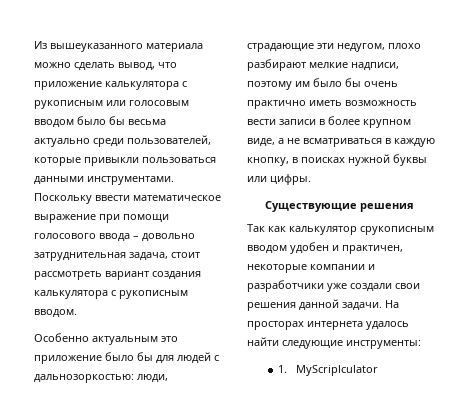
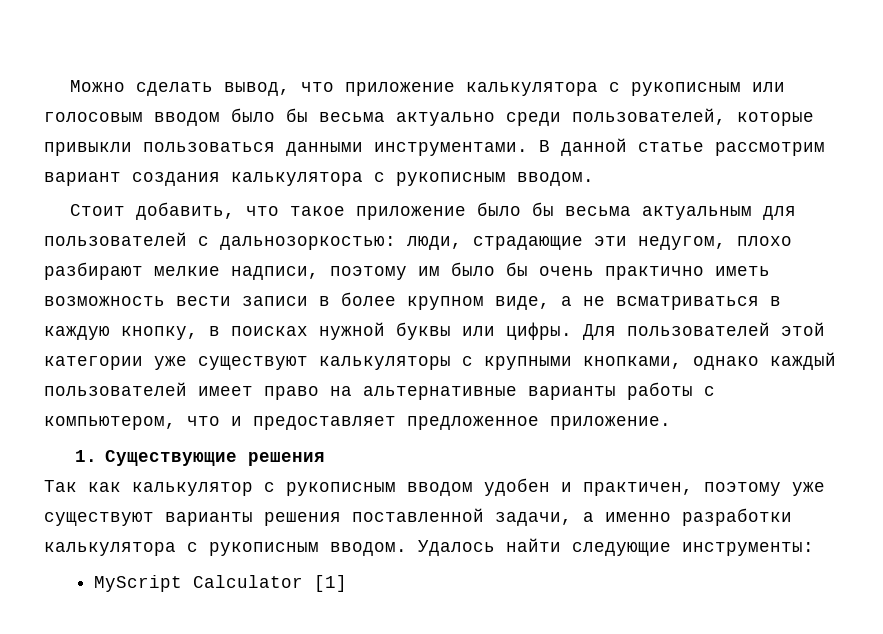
- Из вышеуказанного материала можно сделать вывод, что приложение калькулятора с рукописным или голосовым вводом было бы весьма актуально среди пользователей, которые привыкли пользоваться данными инструментами.
+ Можно сделать вывод, что приложение калькулятора с рукописным или голосовым вводом было бы весьма актуально среди пользователей, которые привыкли пользоваться данными инструментами.
- Поскольку ввести математическое выражение при помощи голосового ввода – довольно затруднительная задача, стоит рассмотреть вариант создания калькулятора с рукописным вводом.
+ В данной статье рассмотрим вариант создания калькулятора с рукописным вводом.
- Особенно актуальным это приложение было бы для людей с дальнозоркостью: люди, страдающие эти недугом, плохо разбирают мелкие надписи, поэтому им было бы очень практично иметь возможность вести записи в более крупном виде, а не всматриваться в каждую кнопку, в поисках нужной буквы или цифры.
- Существующие решения
+ Стоит добавить, что такое приложение было бы весьма актуальным для пользователей с дальнозоркостью: люди, страдающие эти недугом, плохо разбирают мелкие надписи, поэтому им было бы очень практично иметь возможность вести записи в более крупном виде, а не всматриваться в каждую кнопку, в поисках нужной буквы или цифры. Для пользователей этой категории уже существуют калькуляторы с крупными кнопками, однако каждый пользователей имеет право на альтернативные варианты работы с компьютером, что и предоставляет предложенное приложение.
+ 1. Существующие решения
- Так как калькулятор срукописным вводом удобен и практичен, некоторые компании и разработчики уже создали свои решения данной задачи. На просторах интернета удалось найти следующие инструменты:
+ Так как калькулятор с рукописным вводом удобен и практичен, поэтому уже существуют варианты решения поставленной задачи, а именно разработки калькулятора с рукописным вводом. Удалось найти следующие инструменты:
- 1. MyScriplculator
+ MyScript Calculator [1]

